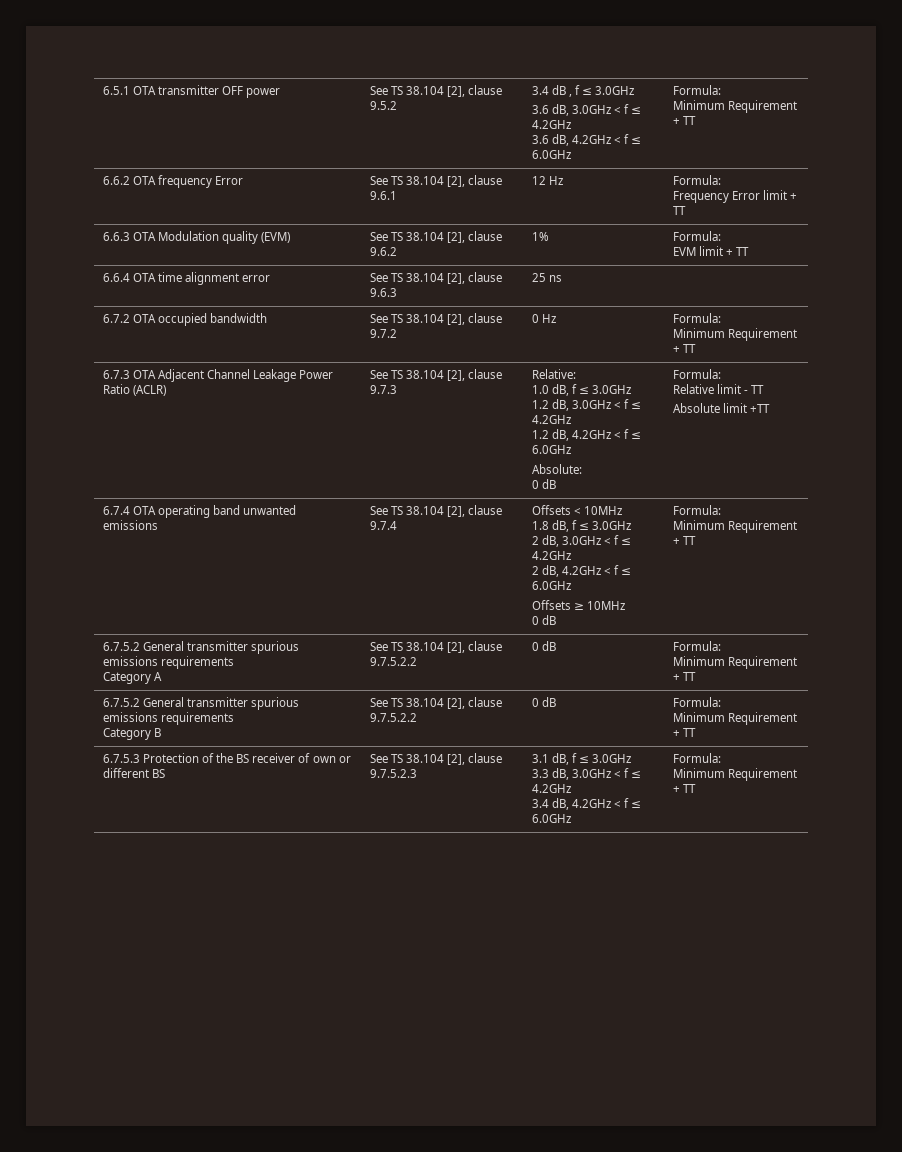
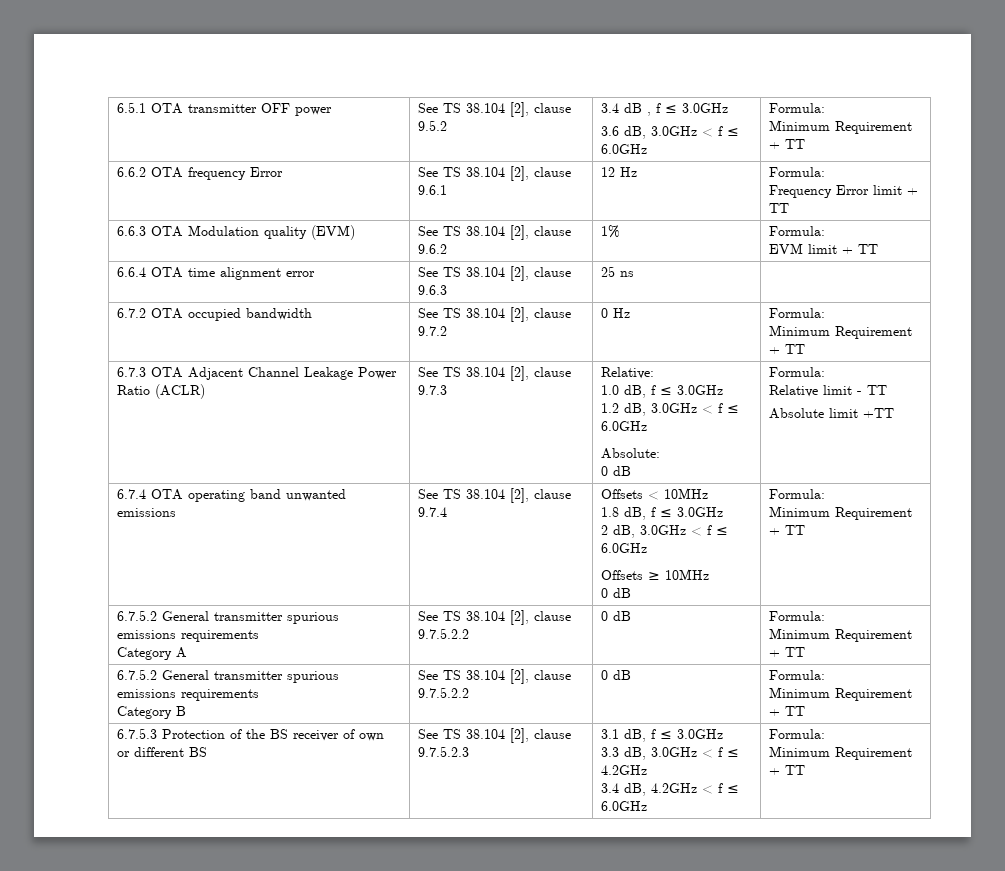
  6.5.1 OTA transmitter OFF power | See TS 38.104 [2], clause 9.5.2 | 3.4 dB , f ≤ 3.0GHz
- 3.6 dB, 3.0GHz < f ≤ 4.2GHz
- 3.6 dB, 4.2GHz < f ≤ 6.0GHz | Formula:
+ 3.6 dB, 3.0GHz < f ≤ 6.0GHz | Formula:
- 1.2 dB, 3.0GHz < f ≤ 4.2GHz
- 1.2 dB, 4.2GHz < f ≤ 6.0GHz
+ 1.2 dB, 3.0GHz < f ≤ 6.0GHz
- 2 dB, 3.0GHz < f ≤ 4.2GHz
- 2 dB, 4.2GHz < f ≤ 6.0GHz
+ 2 dB, 3.0GHz < f ≤ 6.0GHz

